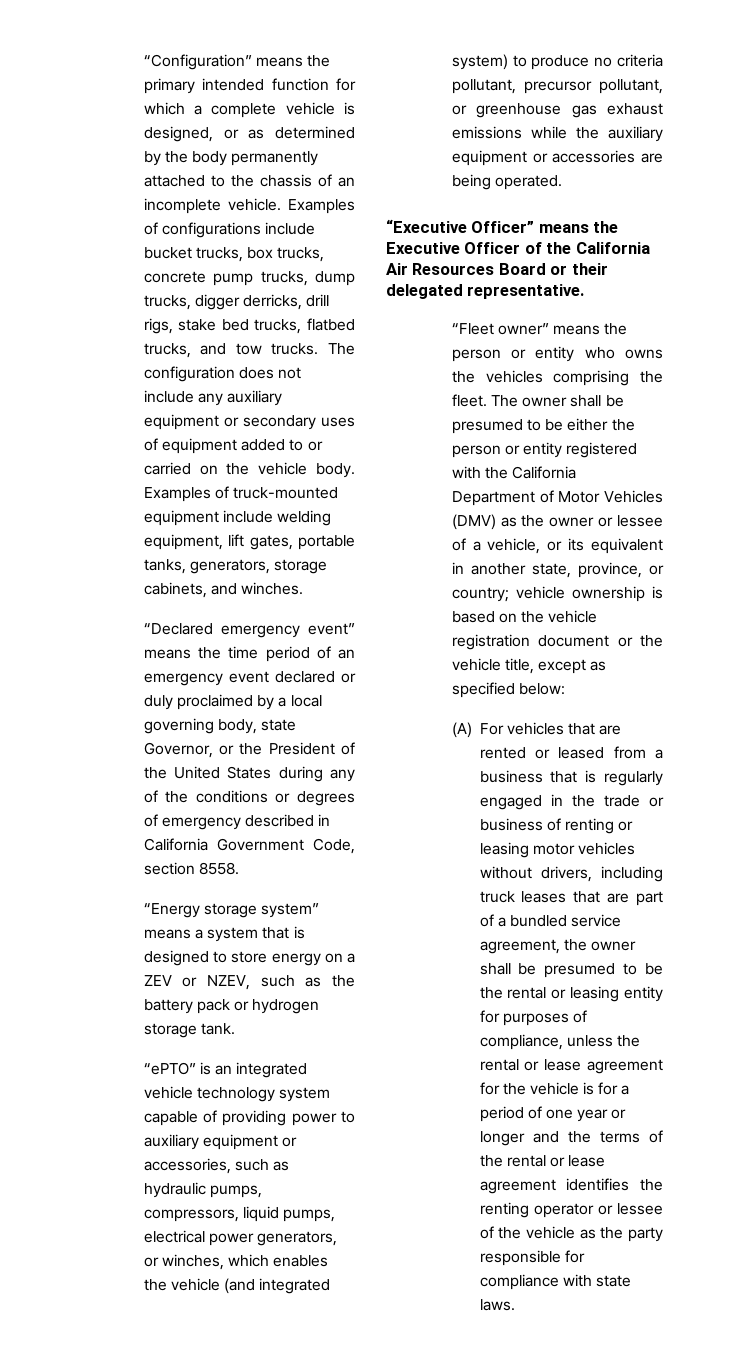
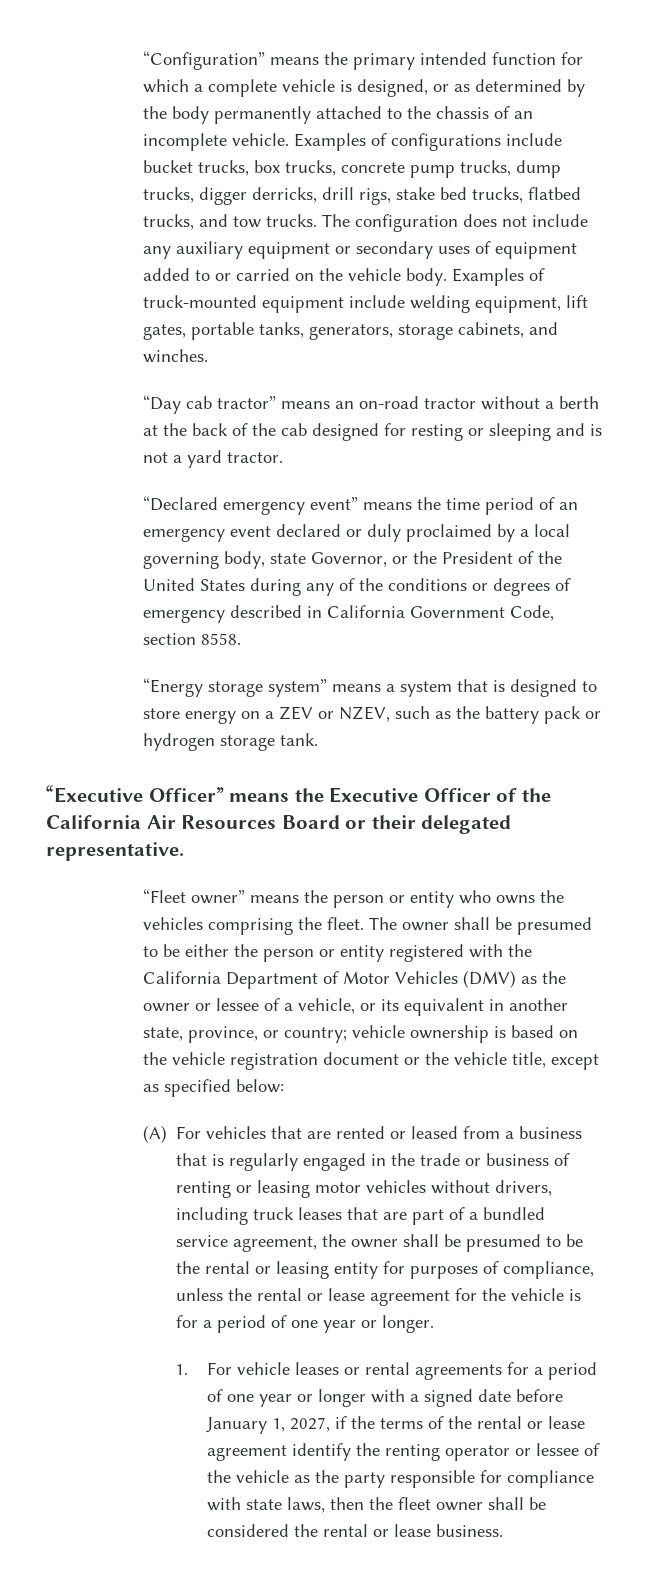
+ “Day cab tractor” means an on-road tractor without a berth at the back of the cab designed for resting or sleeping and is not a yard tractor.
- “ePTO” is an integrated vehicle technology system capable of providing power to auxiliary equipment or accessories, such as hydraulic pumps, compressors, liquid pumps, electrical power generators, or winches, which enables the vehicle (and integrated system) to produce no criteria pollutant, precursor pollutant, or greenhouse gas exhaust emissions while the auxiliary equipment or accessories are being operated.
- (A) For vehicles that are rented or leased from a business that is regularly engaged in the trade or business of renting or leasing motor vehicles without drivers, including truck leases that are part of a bundled service agreement, the owner shall be presumed to be the rental or leasing entity for purposes of compliance, unless the rental or lease agreement for the vehicle is for a period of one year or longer and the terms of the rental or lease agreement identifies the renting operator or lessee of the vehicle as the party responsible for compliance with state laws.
+ (A) For vehicles that are rented or leased from a business that is regularly engaged in the trade or business of renting or leasing motor vehicles without drivers, including truck leases that are part of a bundled service agreement, the owner shall be presumed to be the rental or leasing entity for purposes of compliance, unless the rental or lease agreement for the vehicle is for a period of one year or longer.
+ 1. For vehicle leases or rental agreements for a period of one year or longer with a signed date before January 1, 2027, if the terms of the rental or lease agreement identify the renting operator or lessee of the vehicle as the party responsible for compliance with state laws, then the fleet owner shall be considered the rental or lease business.

